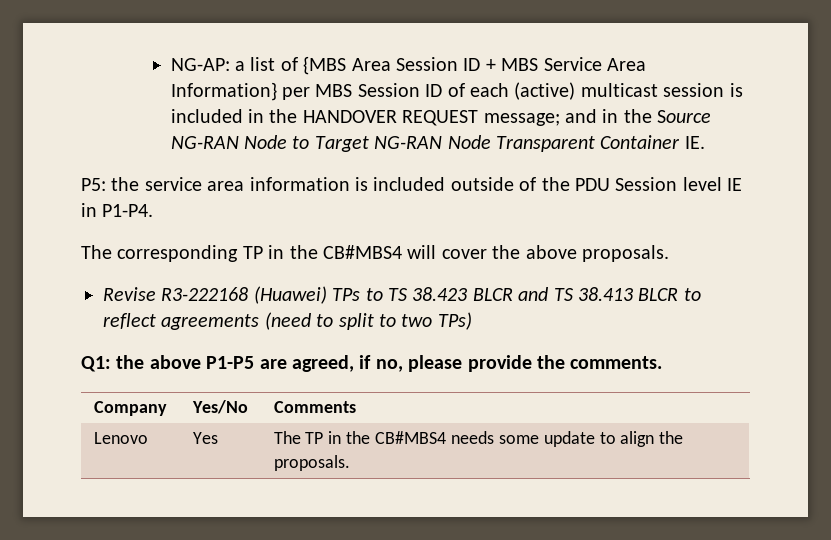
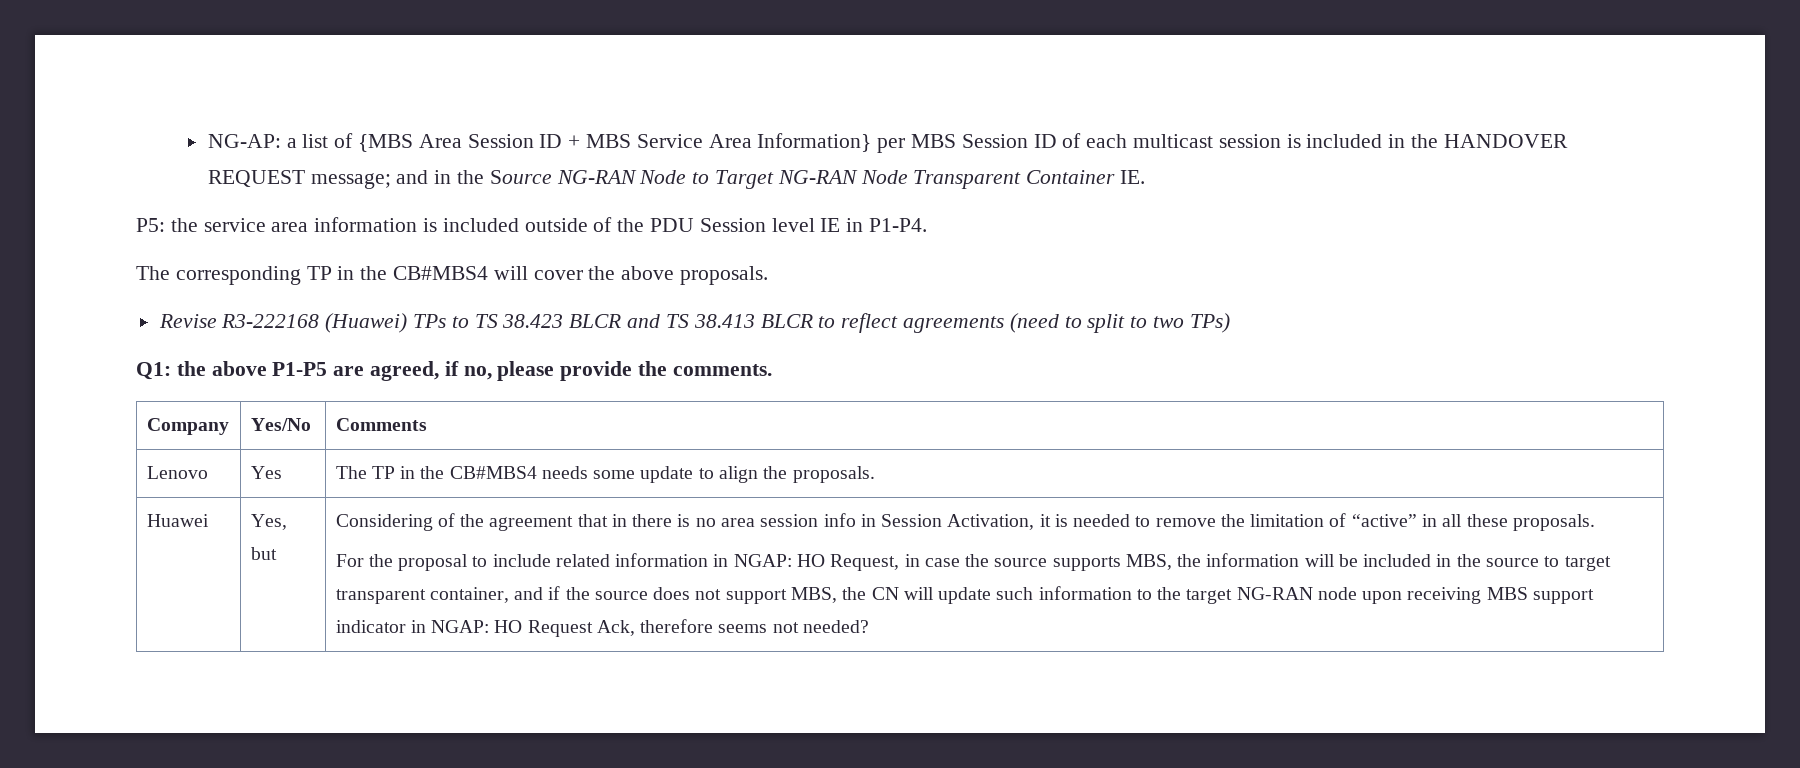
- NG-AP: a list of {MBS Area Session ID + MBS Service Area Information} per MBS Session ID of each (active) multicast session is included in the HANDOVER REQUEST message; and in the Source NG-RAN Node to Target NG-RAN Node Transparent Container IE.
+ NG-AP: a list of {MBS Area Session ID + MBS Service Area Information} per MBS Session ID of each multicast session is included in the HANDOVER REQUEST message; and in the Source NG-RAN Node to Target NG-RAN Node Transparent Container IE.
+ Huawei | Yes, but | Considering of the agreement that in there is no area session info in Session Activation, it is needed to remove the limitation of “active” in all these proposals.
+ For the proposal to include related information in NGAP: HO Request, in case the source supports MBS, the information will be included in the source to target transparent container, and if the source does not support MBS, the CN will update such information to the target NG-RAN node upon receiving MBS support indicator in NGAP: HO Request Ack, therefore seems not needed?

